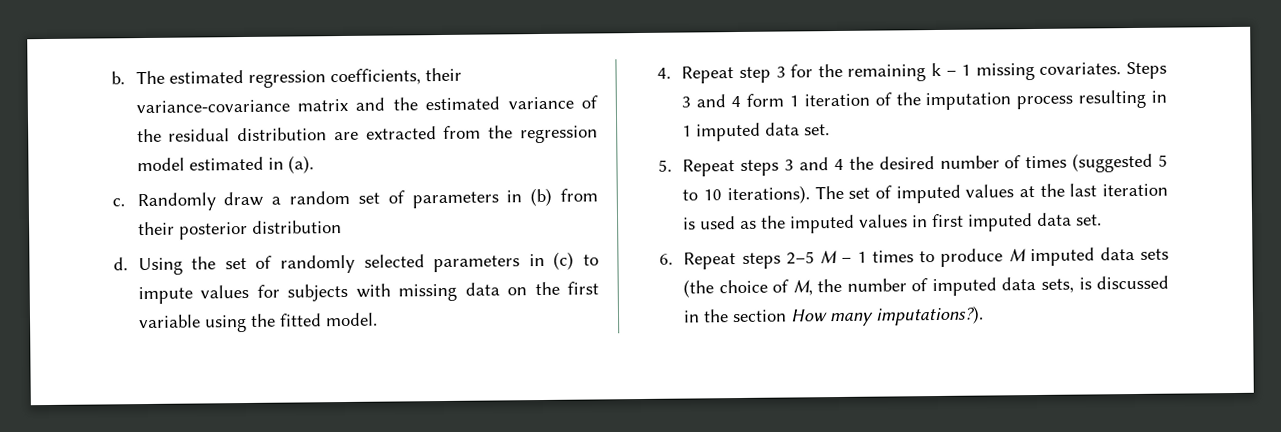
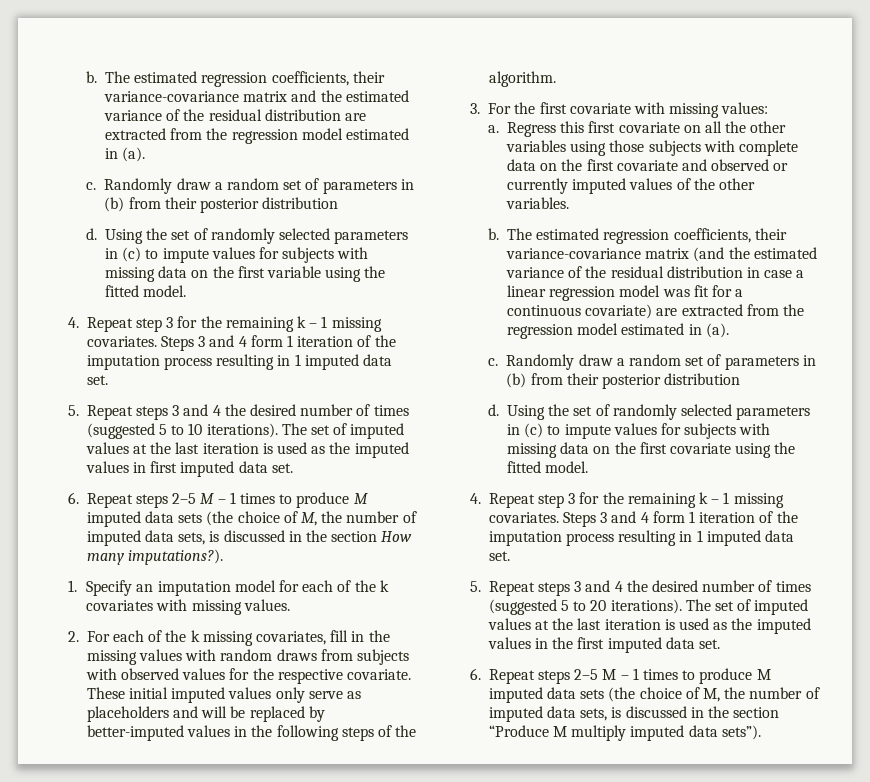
+ 1. Specify an imputation model for each of the k covariates with missing values.
+ 2. For each of the k missing covariates, fill in the missing values with random draws from subjects with observed values for the respective covariate. These initial imputed values only serve as placeholders and will be replaced by better-imputed values in the following steps of the algorithm.
+ 3. For the first covariate with missing values:
+ a. Regress this first covariate on all the other variables using those subjects with complete data on the first covariate and observed or currently imputed values of the other variables.
+ b. The estimated regression coefficients, their variance-covariance matrix (and the estimated variance of the residual distribution in case a linear regression model was fit for a continuous covariate) are extracted from the regression model estimated in (a).
+ c. Randomly draw a random set of parameters in (b) from their posterior distribution
+ d. Using the set of randomly selected parameters in (c) to impute values for subjects with missing data on the first covariate using the fitted model.
+ 4. Repeat step 3 for the remaining k – 1 missing covariates. Steps 3 and 4 form 1 iteration of the imputation process resulting in 1 imputed data set.
+ 5. Repeat steps 3 and 4 the desired number of times (suggested 5 to 20 iterations). The set of imputed values at the last iteration is used as the imputed values in the first imputed data set.
+ 6. Repeat steps 2–5 M – 1 times to produce M imputed data sets (the choice of M, the number of imputed data sets, is discussed in the section “Produce M multiply imputed data sets”).

